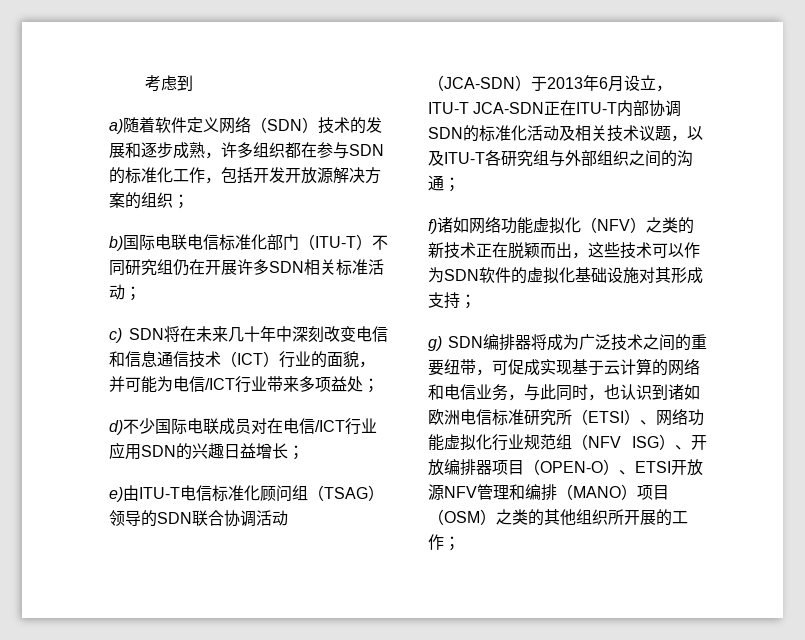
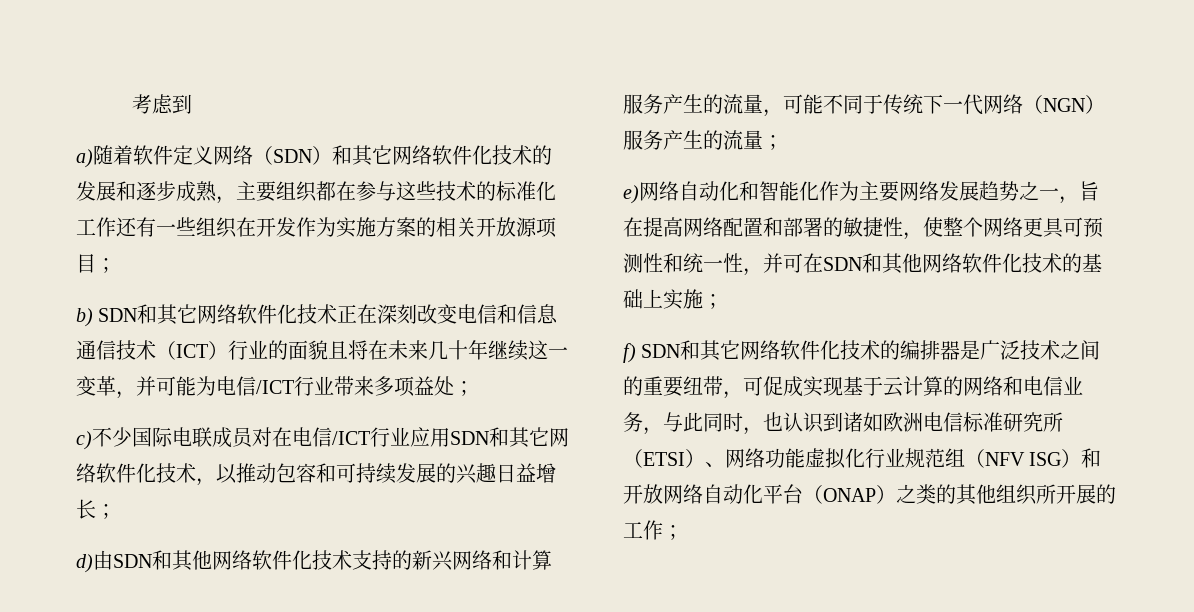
- a)随着软件定义网络（SDN）技术的发展和逐步成熟，许多组织都在参与SDN的标准化工作，包括开发开放源解决方案的组织；
- b)国际电联电信标准化部门（ITU-T）不同研究组仍在开展许多SDN相关标准活动；
- c) SDN将在未来几十年中深刻改变电信和信息通信技术（ICT）行业的面貌，并可能为电信/ICT行业带来多项益处；
+ a)随着软件定义网络（SDN）和其它网络软件化技术的发展和逐步成熟，主要组织都在参与这些技术的标准化工作还有一些组织在开发作为实施方案的相关开放源项目；
+ b) SDN和其它网络软件化技术正在深刻改变电信和信息通信技术（ICT）行业的面貌且将在未来几十年继续这一变革，并可能为电信/ICT行业带来多项益处；
- d)不少国际电联成员对在电信/ICT行业应用SDN的兴趣日益增长；
- e)由ITU-T电信标准化顾问组（TSAG）领导的SDN联合协调活动（JCA-SDN）于2013年6月设立，ITU-T JCA-SDN正在ITU-T内部协调SDN的标准化活动及相关技术议题，以及ITU-T各研究组与外部组织之间的沟通；
- f)诸如网络功能虚拟化（NFV）之类的新技术正在脱颖而出，这些技术可以作为SDN软件的虚拟化基础设施对其形成支持；
- g) SDN编排器将成为广泛技术之间的重要纽带，可促成实现基于云计算的网络和电信业务，与此同时，也认识到诸如欧洲电信标准研究所（ETSI）、网络功能虚拟化行业规范组（NFV ISG）、开放编排器项目（OPEN-O）、ETSI开放源NFV管理和编排（MANO）项目（OSM）之类的其他组织所开展的工作；
+ c)不少国际电联成员对在电信/ICT行业应用SDN和其它网络软件化技术，以推动包容和可持续发展的兴趣日益增长；
+ d)由SDN和其他网络软件化技术支持的新兴网络和计算服务产生的流量，可能不同于传统下一代网络（NGN）服务产生的流量；
+ e)网络自动化和智能化作为主要网络发展趋势之一，旨在提高网络配置和部署的敏捷性，使整个网络更具可预测性和统一性，并可在SDN和其他网络软件化技术的基础上实施；
+ f) SDN和其它网络软件化技术的编排器是广泛技术之间的重要纽带，可促成实现基于云计算的网络和电信业务，与此同时，也认识到诸如欧洲电信标准研究所（ETSI）、网络功能虚拟化行业规范组（NFV ISG）和开放网络自动化平台（ONAP）之类的其他组织所开展的工作；

